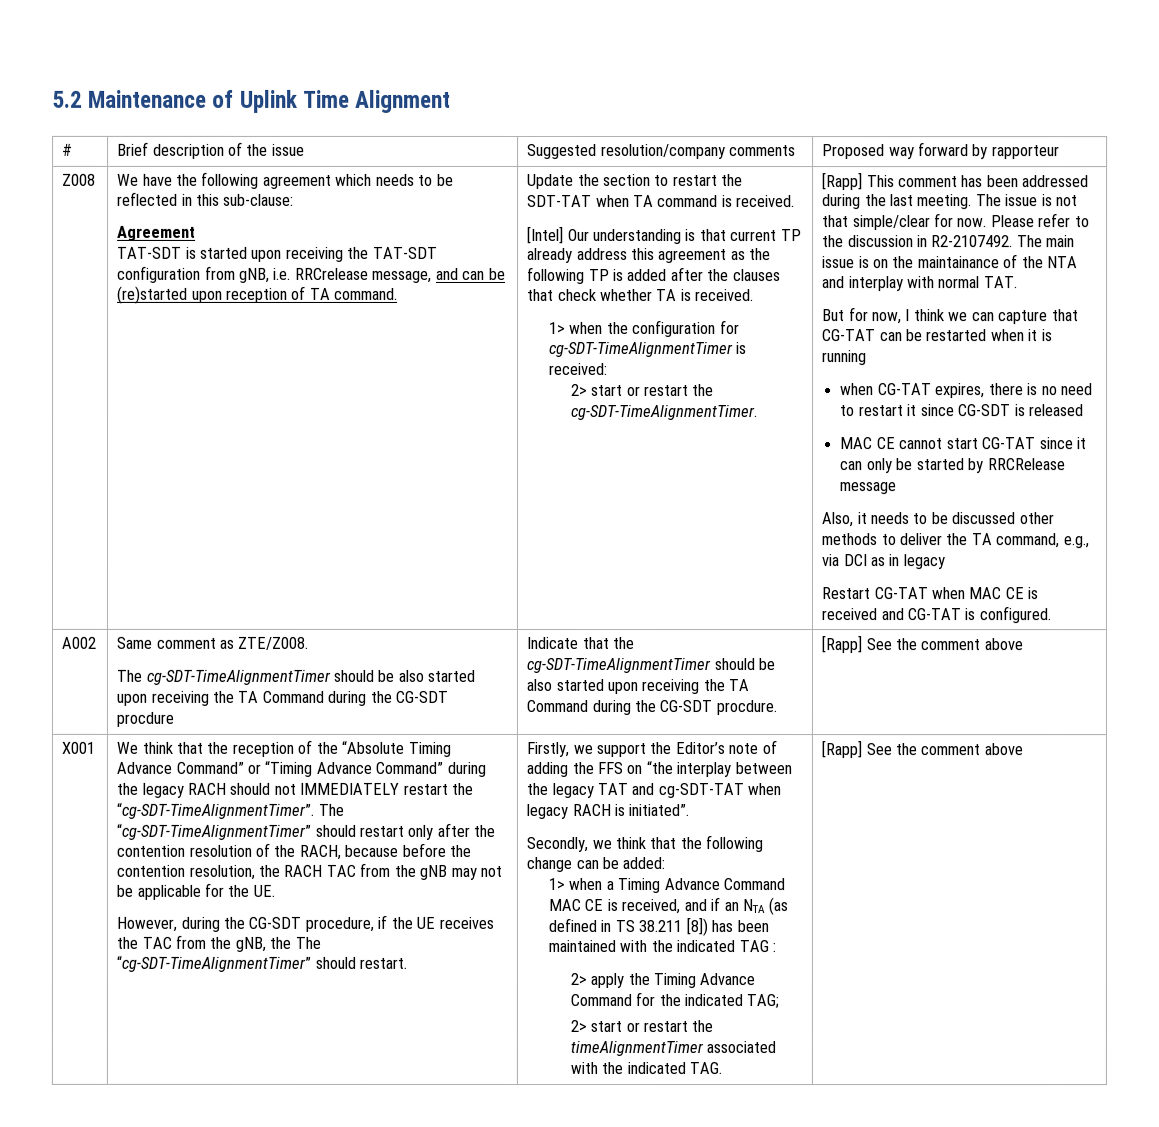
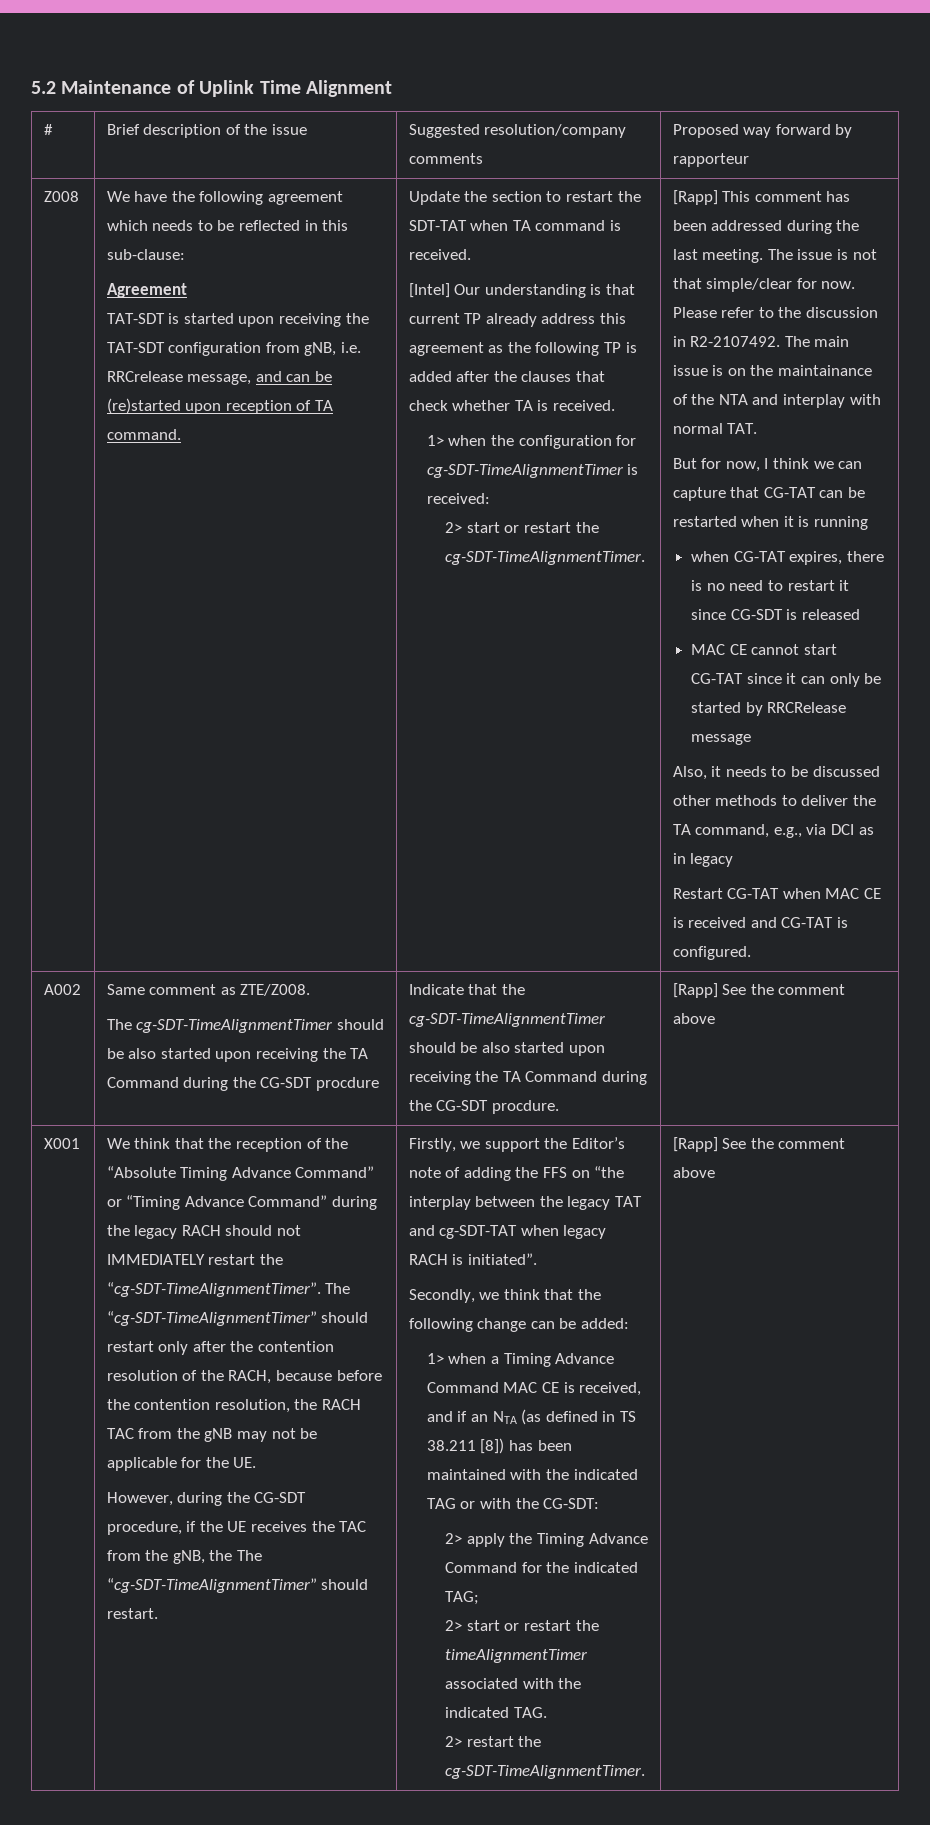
- 1> when a Timing Advance Command MAC CE is received, and if an NTA (as defined in TS 38.211 [8]) has been maintained with the indicated TAG :
+ 1> when a Timing Advance Command MAC CE is received, and if an NTA (as defined in TS 38.211 [8]) has been maintained with the indicated TAG or with the CG-SDT:
+ 2> restart the cg-SDT-TimeAlignmentTimer.

